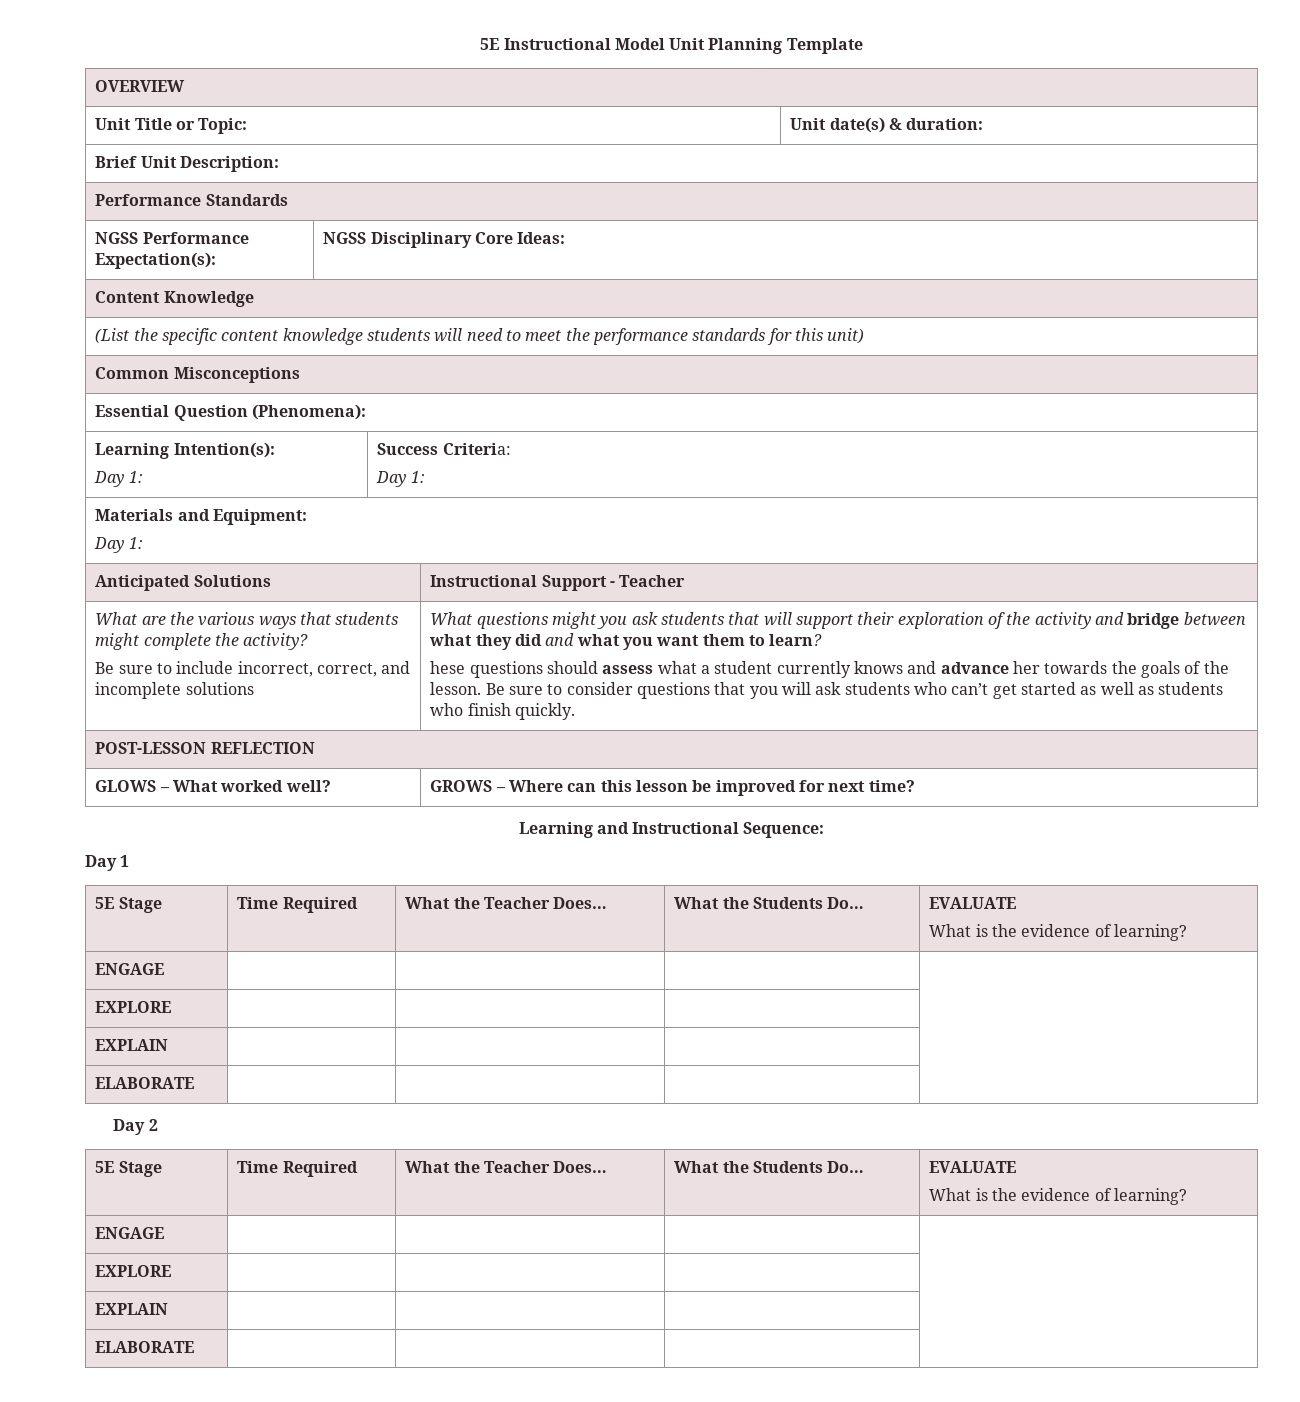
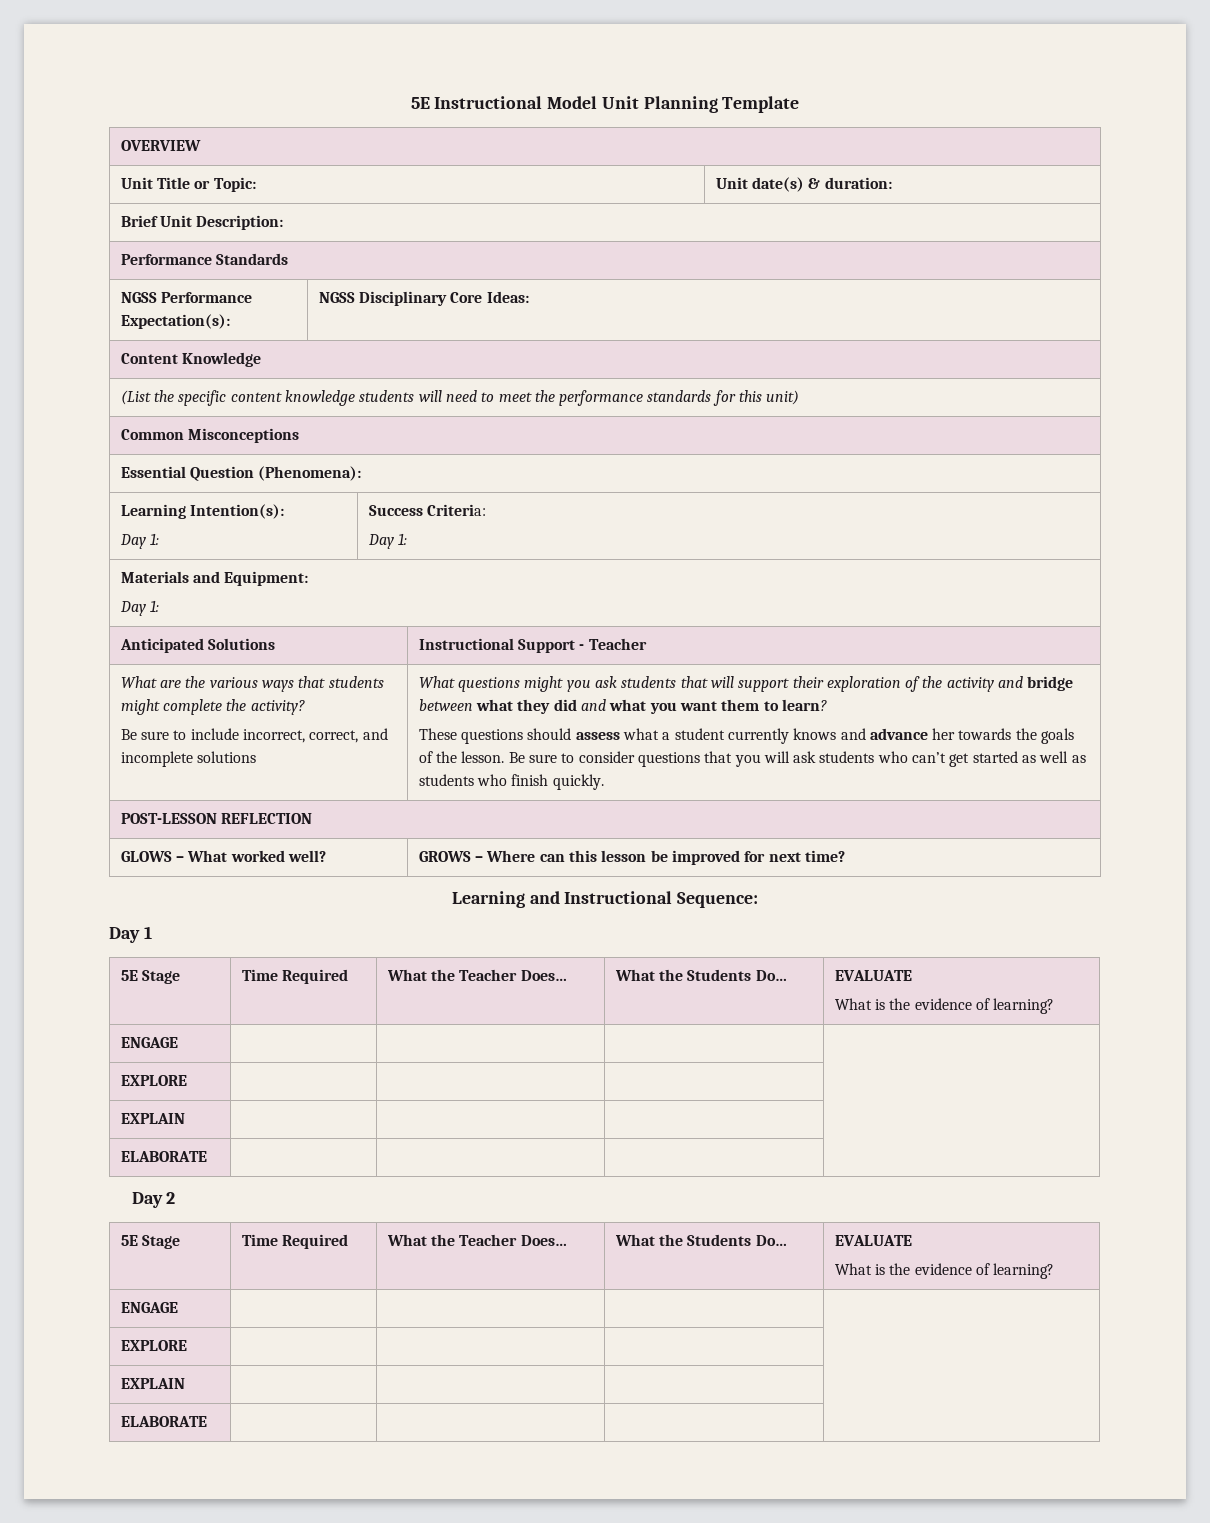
- hese questions should assess what a student currently knows and advance her towards the goals of the lesson.
+ These questions should assess what a student currently knows and advance her towards the goals of the lesson.

